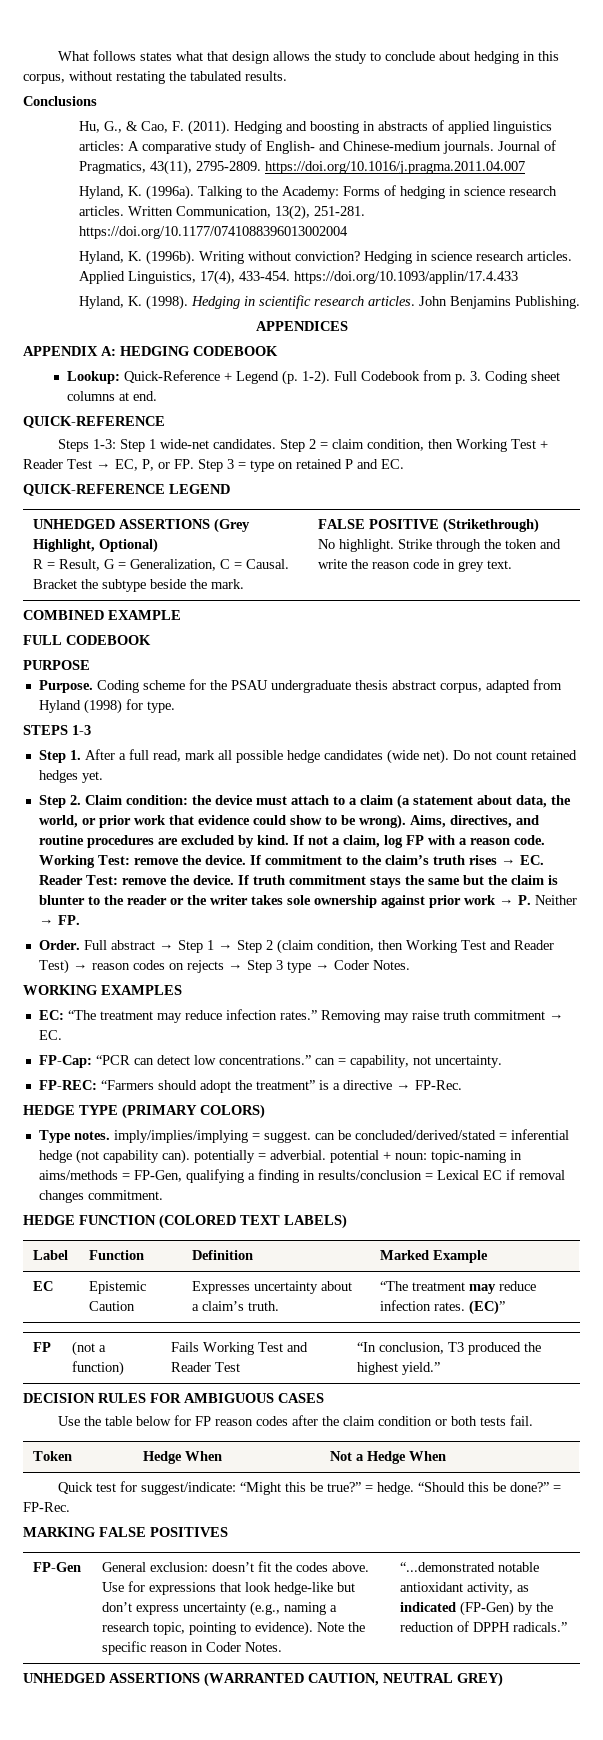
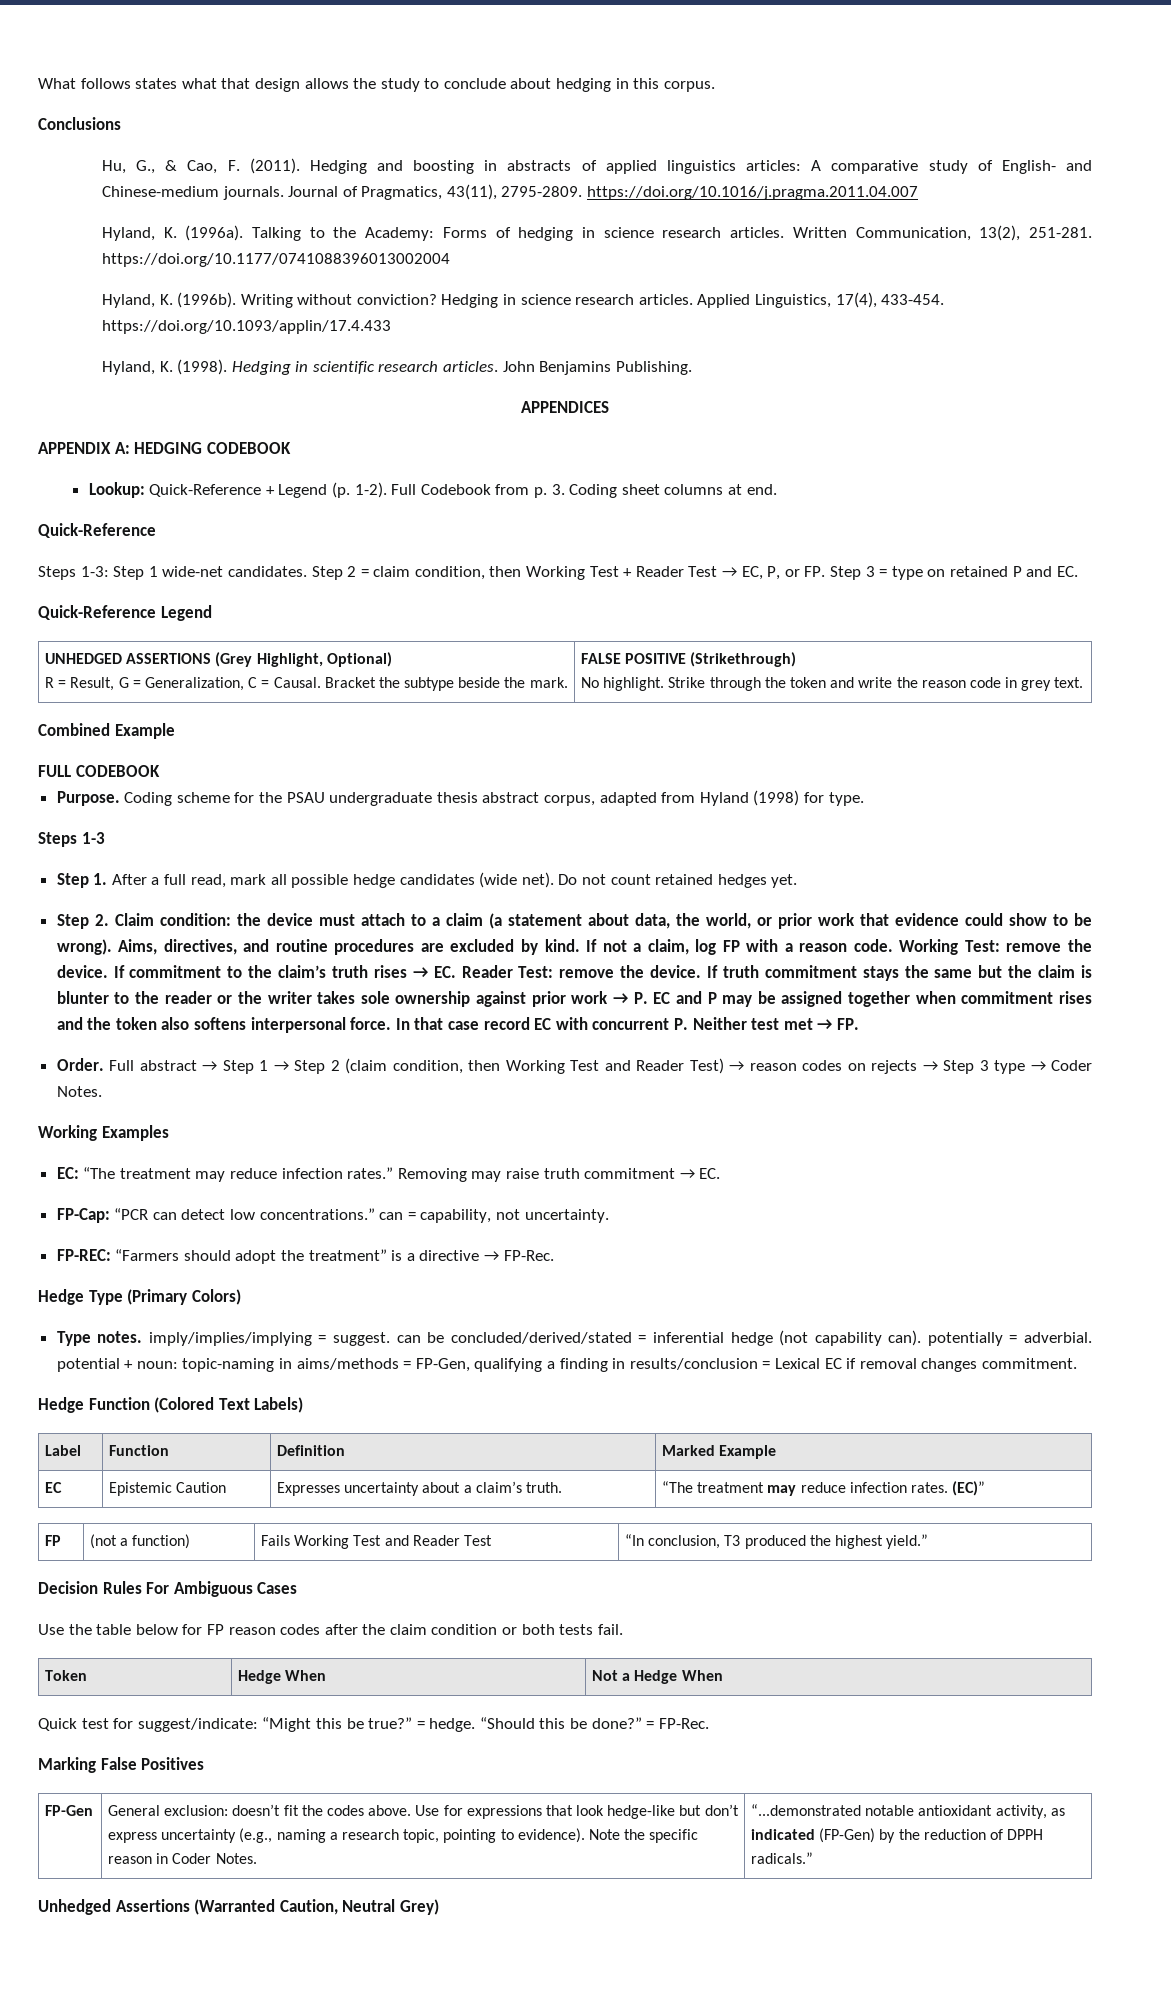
- What follows states what that design allows the study to conclude about hedging in this corpus, without restating the tabulated results.
+ What follows states what that design allows the study to conclude about hedging in this corpus.
  Full Codebook from p. 3. Coding sheet columns at end.
- QUICK-REFERENCE
+ Quick-Reference
- QUICK-REFERENCE LEGEND
+ Quick-Reference Legend
- COMBINED EXAMPLE
+ Combined Example
- PURPOSE
- STEPS 1-3
+ Steps 1-3
- If truth commitment stays the same but the claim is blunter to the reader or the writer takes sole ownership against prior work → P. Neither → FP.
+ If truth commitment stays the same but the claim is blunter to the reader or the writer takes sole ownership against prior work → P. EC and P may be assigned together when commitment rises and the token also softens interpersonal force. In that case record EC with concurrent P. Neither test met → FP.
- WORKING EXAMPLES
+ Working Examples
- HEDGE TYPE (PRIMARY COLORS)
+ Hedge Type (Primary Colors)
- HEDGE FUNCTION (COLORED TEXT LABELS)
+ Hedge Function (Colored Text Labels)
- DECISION RULES FOR AMBIGUOUS CASES
+ Decision Rules For Ambiguous Cases
- MARKING FALSE POSITIVES
+ Marking False Positives
- UNHEDGED ASSERTIONS (WARRANTED CAUTION, NEUTRAL GREY)
+ Unhedged Assertions (Warranted Caution, Neutral Grey)

